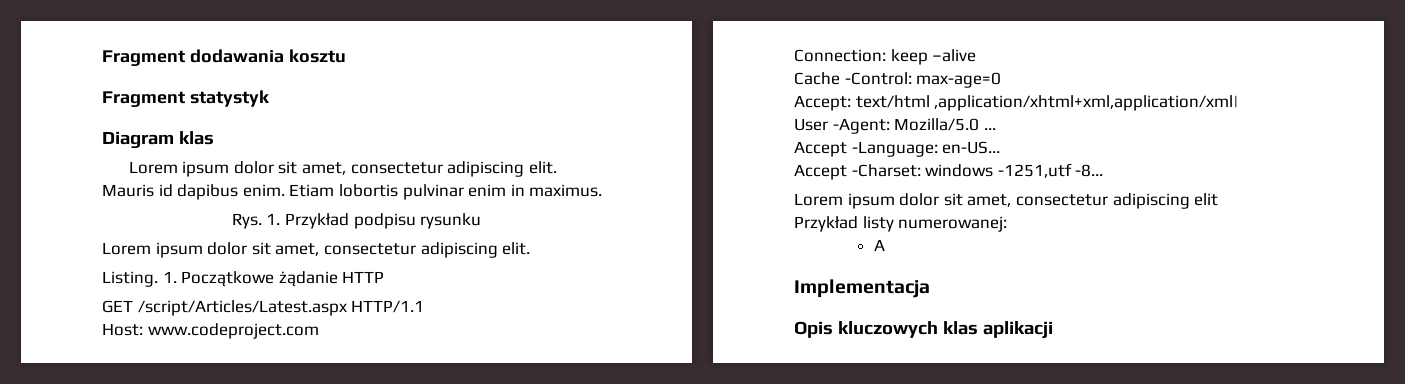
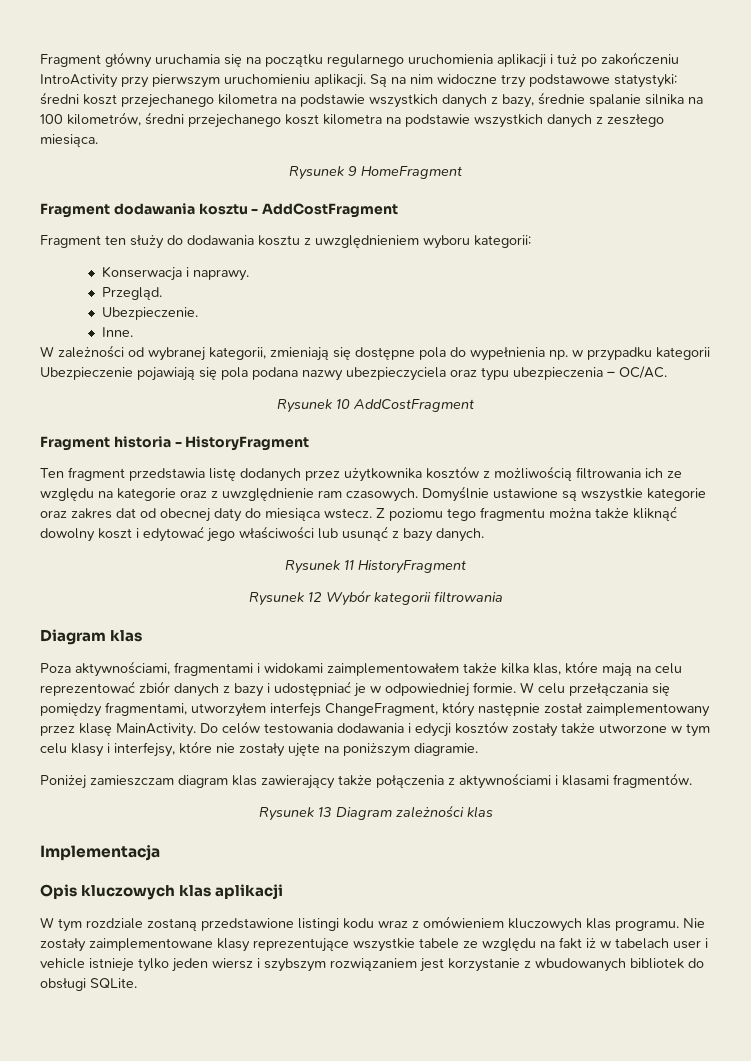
- Fragment dodawania kosztu
- Fragment statystyk
+ Fragment główny uruchamia się na początku regularnego uruchomienia aplikacji i tuż po zakończeniu IntroActivity przy pierwszym uruchomieniu aplikacji. Są na nim widoczne trzy podstawowe statystyki: średni koszt przejechanego kilometra na podstawie wszystkich danych z bazy, średnie spalanie silnika na 100 kilometrów, średni przejechanego koszt kilometra na podstawie wszystkich danych z zeszłego miesiąca.
+ Rysunek 9 HomeFragment
+ Fragment dodawania kosztu - AddCostFragment
+ Fragment ten służy do dodawania kosztu z uwzględnieniem wyboru kategorii:
+ Konserwacja i naprawy.
+ Przegląd.
+ Ubezpieczenie.
+ Inne.
+ W zależności od wybranej kategorii, zmieniają się dostępne pola do wypełnienia np. w przypadku kategorii Ubezpieczenie pojawiają się pola podana nazwy ubezpieczyciela oraz typu ubezpieczenia – OC/AC.
+ Rysunek 10 AddCostFragment
+ Fragment historia - HistoryFragment
+ Ten fragment przedstawia listę dodanych przez użytkownika kosztów z możliwością filtrowania ich ze względu na kategorie oraz z uwzględnienie ram czasowych. Domyślnie ustawione są wszystkie kategorie oraz zakres dat od obecnej daty do miesiąca wstecz. Z poziomu tego fragmentu można także kliknąć dowolny koszt i edytować jego właściwości lub usunąć z bazy danych.
+ Rysunek 11 HistoryFragment
+ Rysunek 12 Wybór kategorii filtrowania
  Diagram klas
- Lorem ipsum dolor sit amet, consectetur adipiscing elit. Mauris id dapibus enim. Etiam lobortis pulvinar enim in maximus.
- Rys. 1. Przykład podpisu rysunku
- Lorem ipsum dolor sit amet, consectetur adipiscing elit.
- Listing. 1. Początkowe żądanie HTTP
- GET /script/Articles/Latest.aspx HTTP/1.1
- Host: www.codeproject.com
- Connection: keep –alive
- Cache -Control: max-age=0
- Accept: text/html ,application/xhtml+xml,application/xml|
- User -Agent: Mozilla/5.0 ...
- Accept -Language: en-US...
- Accept -Charset: windows -1251,utf -8...
- Lorem ipsum dolor sit amet, consectetur adipiscing elit
- Przykład listy numerowanej:
- A
+ Poza aktywnościami, fragmentami i widokami zaimplementowałem także kilka klas, które mają na celu reprezentować zbiór danych z bazy i udostępniać je w odpowiedniej formie. W celu przełączania się pomiędzy fragmentami, utworzyłem interfejs ChangeFragment, który następnie został zaimplementowany przez klasę MainActivity. Do celów testowania dodawania i edycji kosztów zostały także utworzone w tym celu klasy i interfejsy, które nie zostały ujęte na poniższym diagramie.
+ Poniżej zamieszczam diagram klas zawierający także połączenia z aktywnościami i klasami fragmentów.
+ Rysunek 13 Diagram zależności klas
+ W tym rozdziale zostaną przedstawione listingi kodu wraz z omówieniem kluczowych klas programu. Nie zostały zaimplementowane klasy reprezentujące wszystkie tabele ze względu na fakt iż w tabelach user i vehicle istnieje tylko jeden wiersz i szybszym rozwiązaniem jest korzystanie z wbudowanych bibliotek do obsługi SQLite.

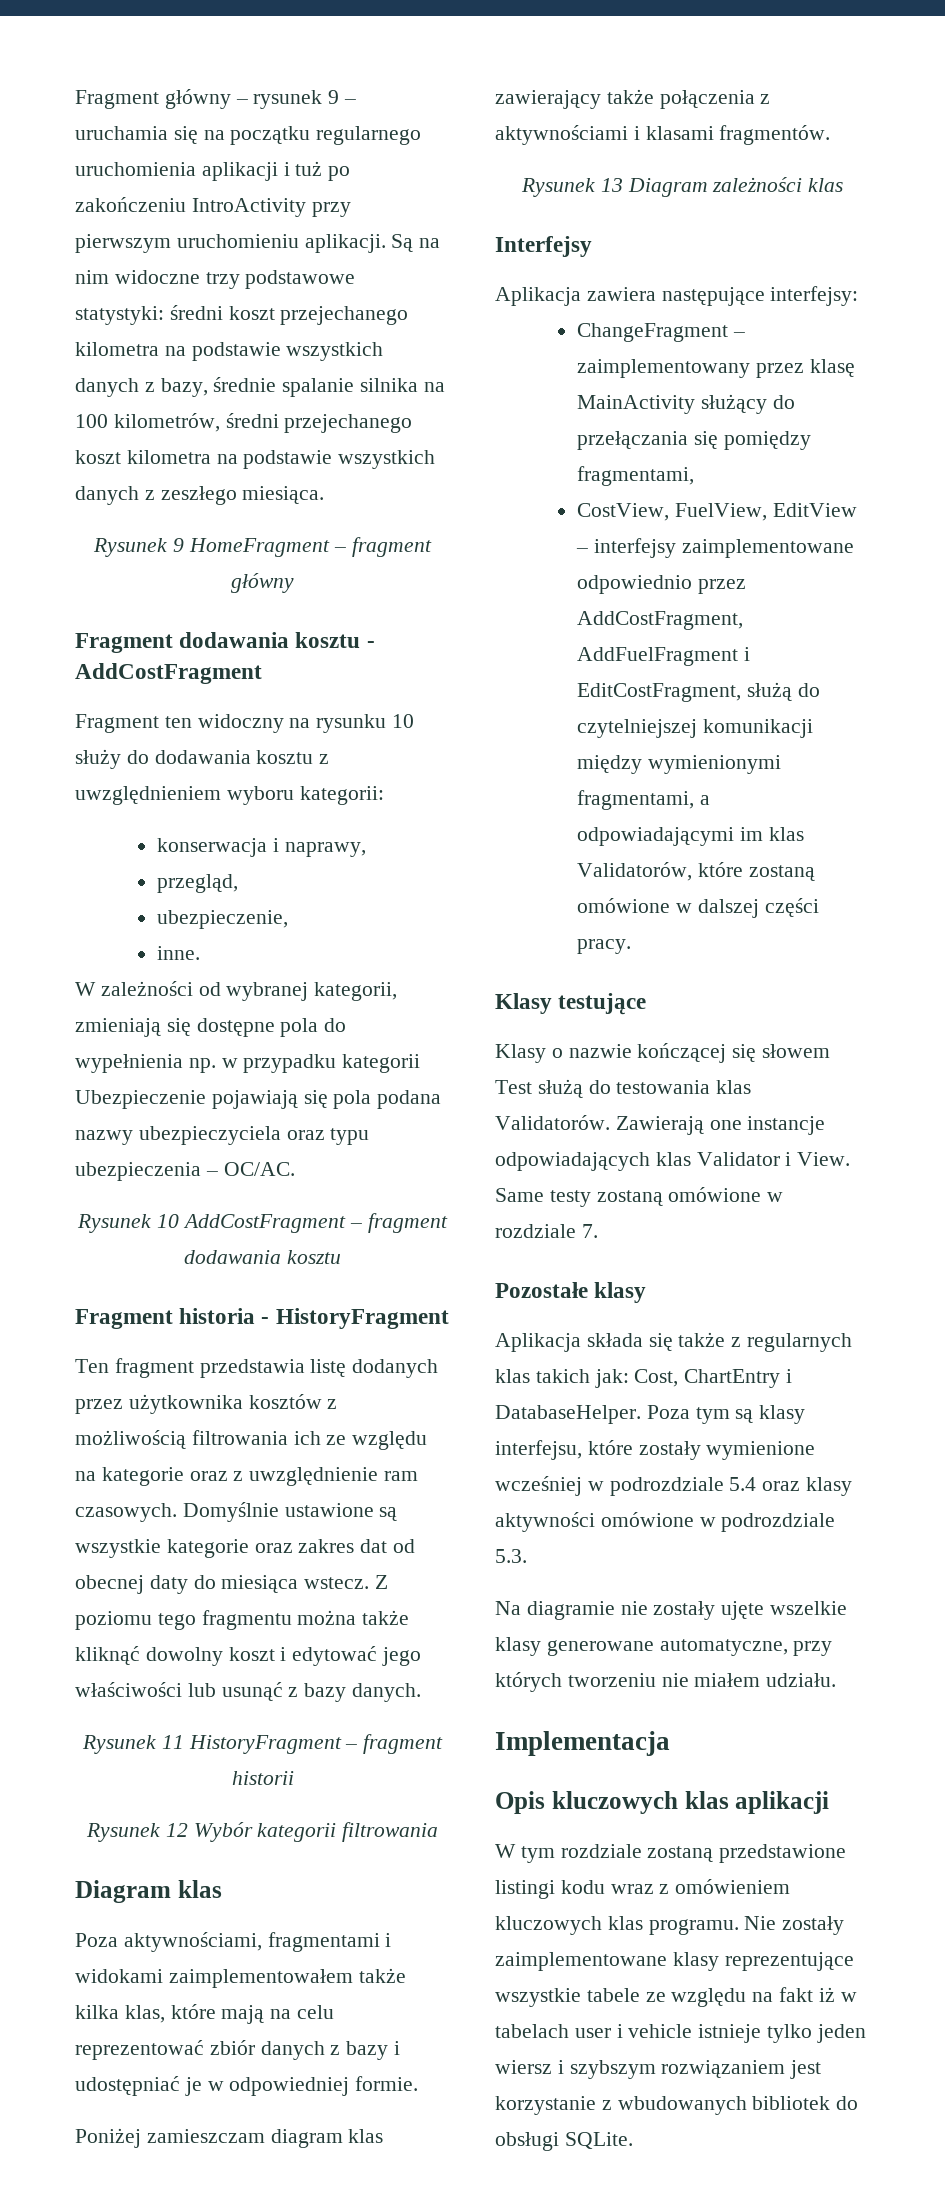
- Fragment główny uruchamia się na początku regularnego uruchomienia aplikacji i tuż po zakończeniu IntroActivity przy pierwszym uruchomieniu aplikacji.
+ Fragment główny – rysunek 9 – uruchamia się na początku regularnego uruchomienia aplikacji i tuż po zakończeniu IntroActivity przy pierwszym uruchomieniu aplikacji.
- Rysunek 9 HomeFragment
+ Rysunek 9 HomeFragment – fragment główny
- Fragment ten służy do dodawania kosztu z uwzględnieniem wyboru kategorii:
+ Fragment ten widoczny na rysunku 10 służy do dodawania kosztu z uwzględnieniem wyboru kategorii:
- Konserwacja i naprawy.
- Przegląd.
- Ubezpieczenie.
- Inne.
+ konserwacja i naprawy,
+ przegląd,
+ ubezpieczenie,
+ inne.
- Rysunek 10 AddCostFragment
+ Rysunek 10 AddCostFragment – fragment dodawania kosztu
- Rysunek 11 HistoryFragment
+ Rysunek 11 HistoryFragment – fragment historii
- W celu przełączania się pomiędzy fragmentami, utworzyłem interfejs ChangeFragment, który następnie został zaimplementowany przez klasę MainActivity. Do celów testowania dodawania i edycji kosztów zostały także utworzone w tym celu klasy i interfejsy, które nie zostały ujęte na poniższym diagramie.
+ Interfejsy
+ Aplikacja zawiera następujące interfejsy:
+ ChangeFragment – zaimplementowany przez klasę MainActivity służący do przełączania się pomiędzy fragmentami,
+ CostView, FuelView, EditView – interfejsy zaimplementowane odpowiednio przez AddCostFragment, AddFuelFragment i EditCostFragment, służą do czytelniejszej komunikacji między wymienionymi fragmentami, a odpowiadającymi im klas Validatorów, które zostaną omówione w dalszej części pracy.
+ Klasy testujące
+ Klasy o nazwie kończącej się słowem Test służą do testowania klas Validatorów. Zawierają one instancje odpowiadających klas Validator i View. Same testy zostaną omówione w rozdziale 7.
+ Pozostałe klasy
+ Aplikacja składa się także z regularnych klas takich jak: Cost, ChartEntry i DatabaseHelper. Poza tym są klasy interfejsu, które zostały wymienione wcześniej w podrozdziale 5.4 oraz klasy aktywności omówione w podrozdziale 5.3.
+ Na diagramie nie zostały ujęte wszelkie klasy generowane automatyczne, przy których tworzeniu nie miałem udziału.

